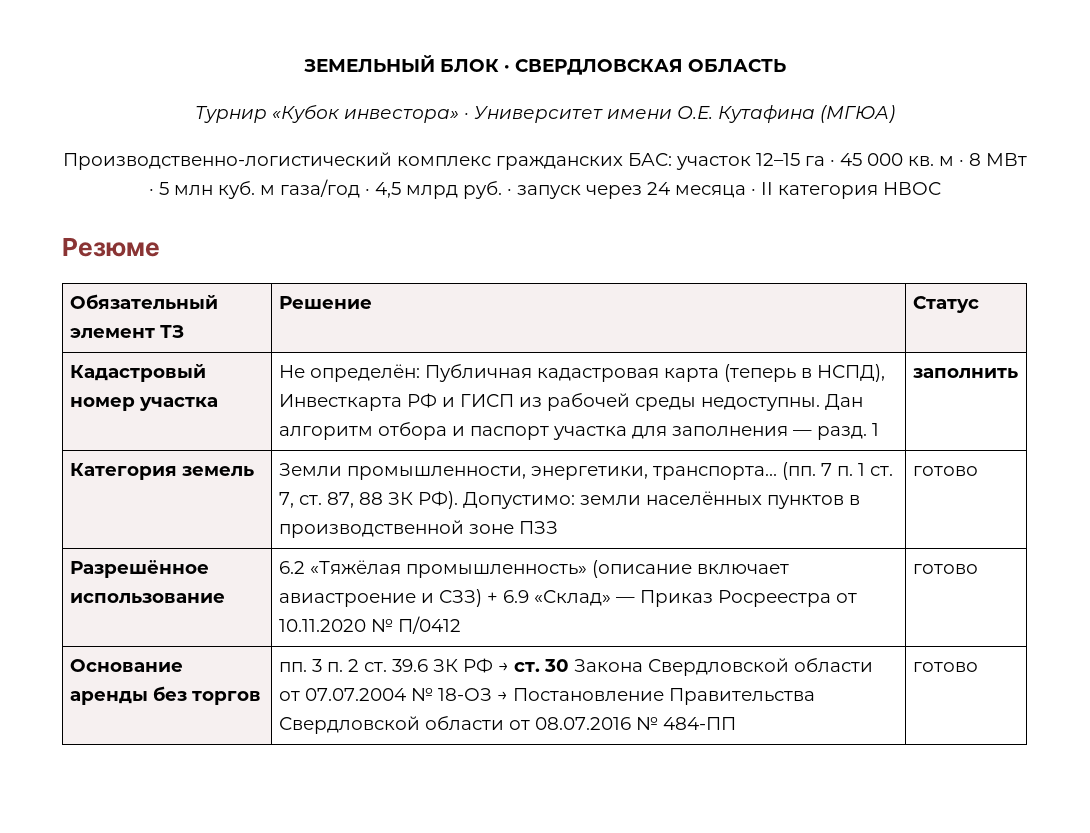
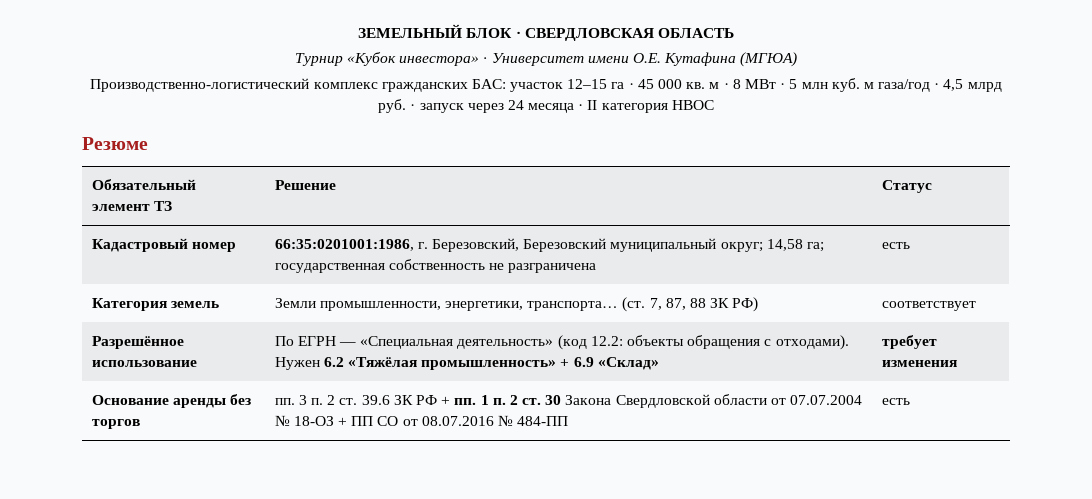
- Кадастровый номер участка | Не определён: Публичная кадастровая карта (теперь в НСПД), Инвесткарта РФ и ГИСП из рабочей среды недоступны. Дан алгоритм отбора и паспорт участка для заполнения — разд. 1 | заполнить
+ Кадастровый номер | 66:35:0201001:1986, г. Березовский, Березовский муниципальный округ; 14,58 га; государственная собственность не разграничена | есть
- Категория земель | Земли промышленности, энергетики, транспорта… (пп. 7 п. 1 ст. 7, ст. 87, 88 ЗК РФ). Допустимо: земли населённых пунктов в производственной зоне ПЗЗ | готово
- Разрешённое использование | 6.2 «Тяжёлая промышленность» (описание включает авиастроение и СЗЗ) + 6.9 «Склад» — Приказ Росреестра от 10.11.2020 № П/0412 | готово
+ Категория земель | Земли промышленности, энергетики, транспорта… (ст. 7, 87, 88 ЗК РФ) | соответствует
+ Разрешённое использование | По ЕГРН — «Специальная деятельность» (код 12.2: объекты обращения с отходами). Нужен 6.2 «Тяжёлая промышленность» + 6.9 «Склад» | требует изменения
- Основание аренды без торгов | пп. 3 п. 2 ст. 39.6 ЗК РФ → ст. 30 Закона Свердловской области от 07.07.2004 № 18-ОЗ → Постановление Правительства Свердловской области от 08.07.2016 № 484-ПП | готово
+ Основание аренды без торгов | пп. 3 п. 2 ст. 39.6 ЗК РФ + пп. 1 п. 2 ст. 30 Закона Свердловской области от 07.07.2004 № 18-ОЗ + ПП СО от 08.07.2016 № 484-ПП | есть

